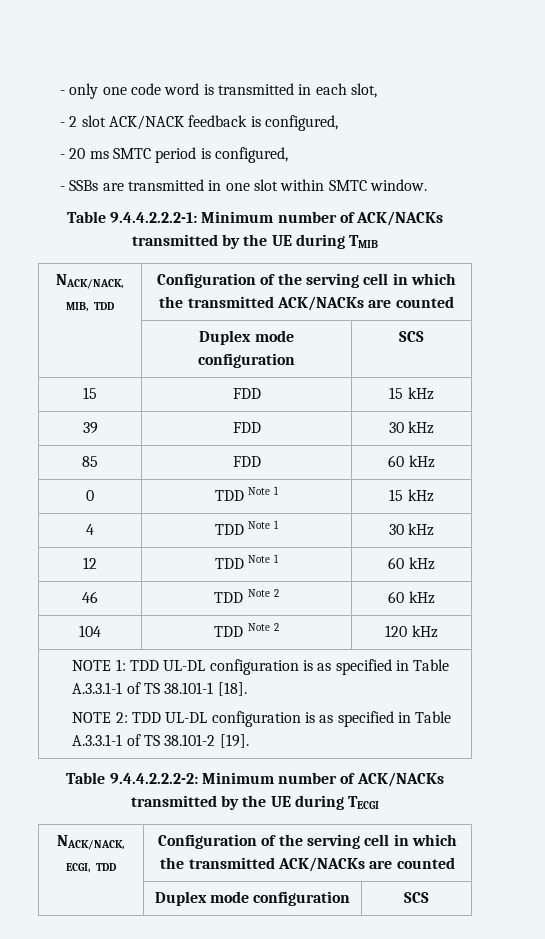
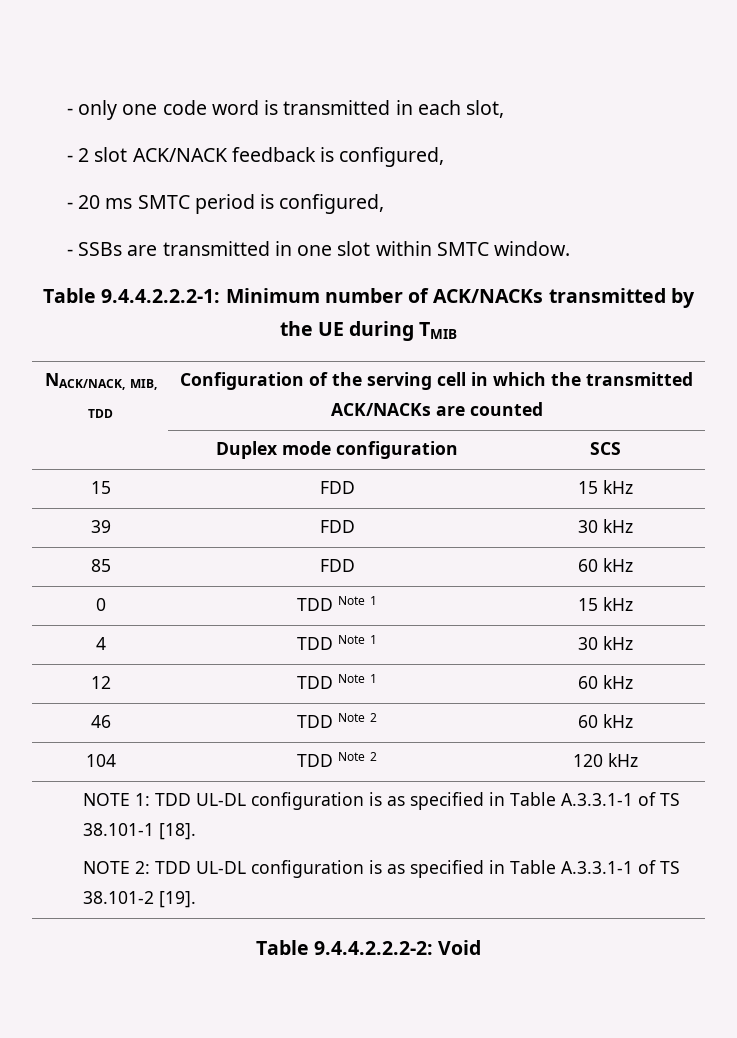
- Table 9.4.4.2.2.2-2: Minimum number of ACK/NACKs transmitted by the UE during TECGI
- NACK/NACK, ECGI, TDD | Configuration of the serving cell in which the transmitted ACK/NACKs are counted
- | Duplex mode configuration | SCS
+ Table 9.4.4.2.2.2-2: Void

